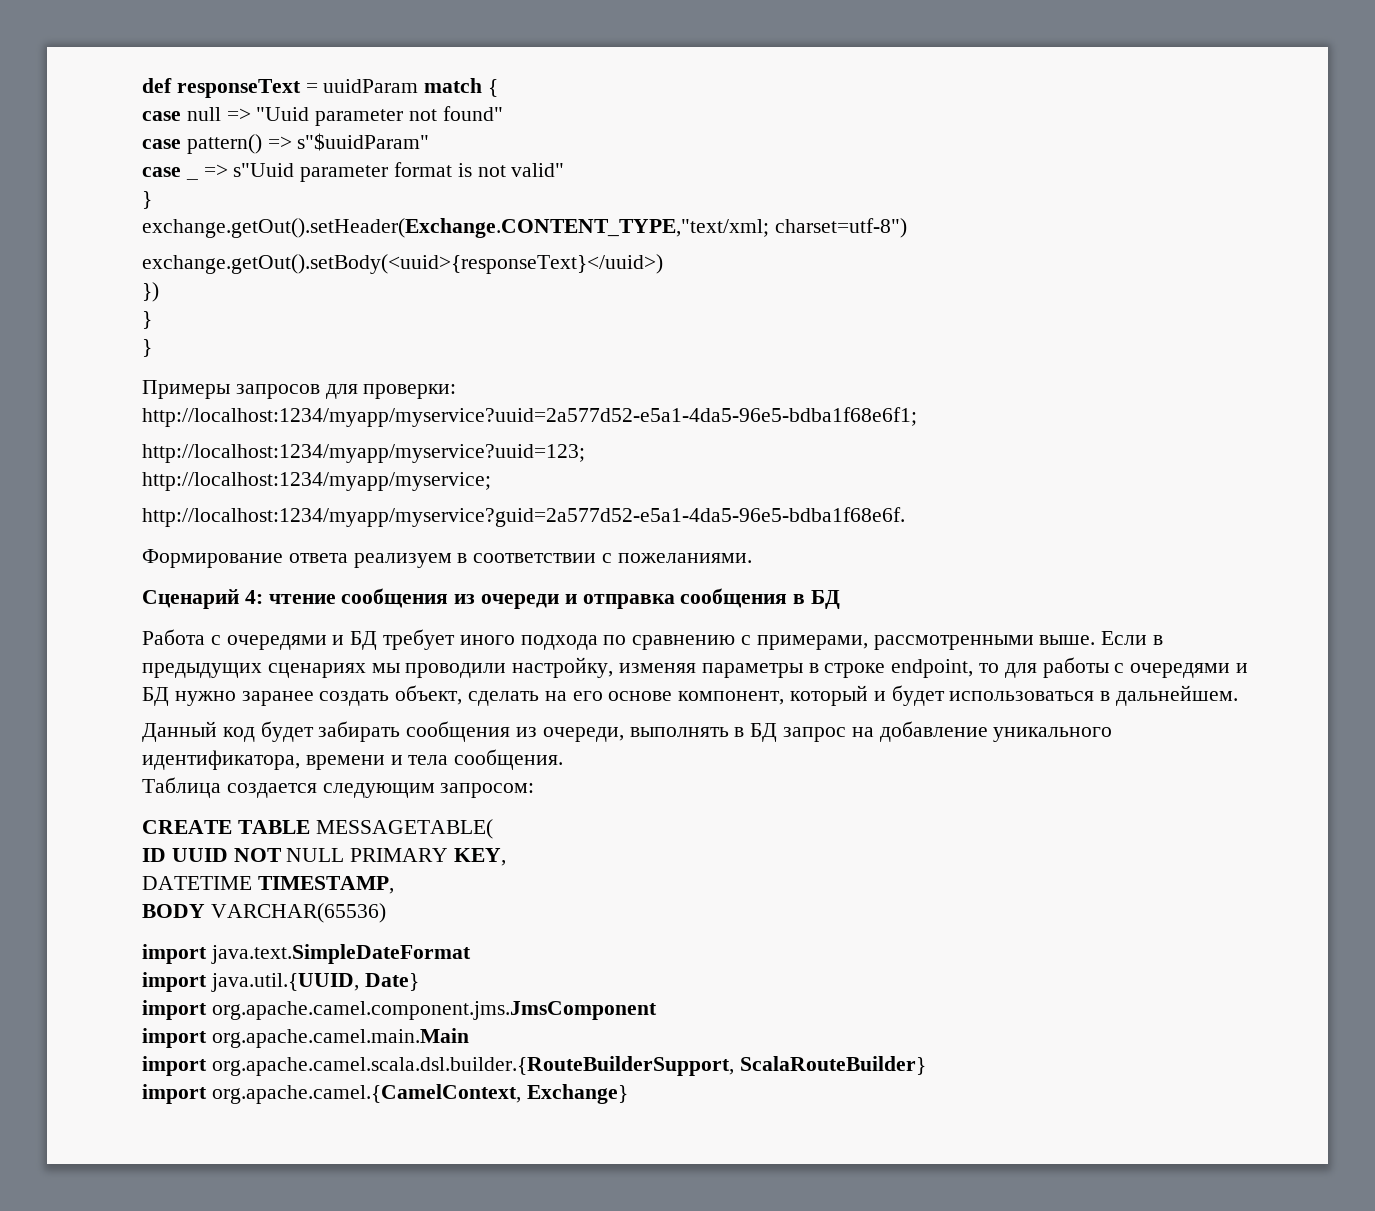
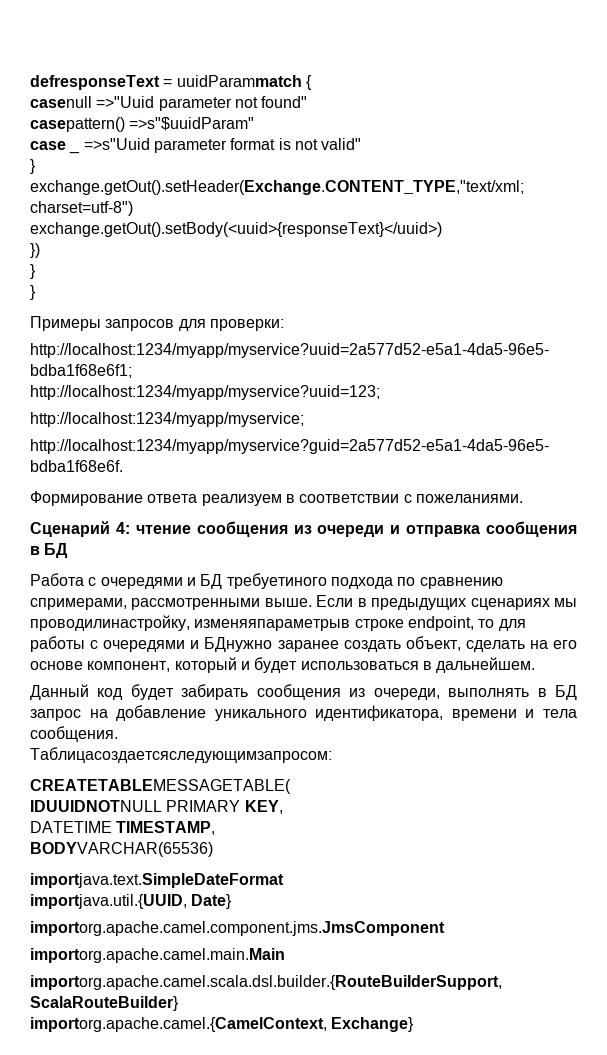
- def responseText = uuidParam match {
- case null => "Uuid parameter not found"
+ defresponseText = uuidParammatch {
+ casenull =>"Uuid parameter not found"
- case pattern() => s"$uuidParam"
+ casepattern() =>s"$uuidParam"
- case _ => s"Uuid parameter format is not valid"
+ case _ =>s"Uuid parameter format is not valid"
- Работа с очередями и БД требует иного подхода по сравнению с примерами, рассмотренными выше.
+ Работа с очередями и БД требуетиного подхода по сравнению спримерами, рассмотренными выше.
- Если в предыдущих сценариях мы проводили настройку, изменяя параметры в строке endpoint, то для работы с очередями и БД нужно заранее создать объект, сделать на его основе компонент, который и будет использоваться в дальнейшем.
+ Если в предыдущих сценариях мы проводилинастройку, изменяяпараметрыв строке endpoint, то для работы с очередями и БДнужно заранее создать объект, сделать на его основе компонент, который и будет использоваться в дальнейшем.
- Таблица создается следующим запросом:
- CREATE TABLE MESSAGETABLE(
- ID UUID NOT NULL PRIMARY KEY,
+ Таблицасоздаетсяследующимзапросом:
+ CREATETABLEMESSAGETABLE(
+ IDUUIDNOTNULL PRIMARY KEY,
  DATETIME TIMESTAMP,
- BODY VARCHAR(65536)
- import java.text.SimpleDateFormat
- import java.util.{UUID, Date}
- import org.apache.camel.component.jms.JmsComponent
- import org.apache.camel.main.Main
- import org.apache.camel.scala.dsl.builder.{RouteBuilderSupport, ScalaRouteBuilder}
+ BODYVARCHAR(65536)
+ importjava.text.SimpleDateFormat
+ importjava.util.{UUID, Date}
+ importorg.apache.camel.component.jms.JmsComponent
+ importorg.apache.camel.main.Main
+ importorg.apache.camel.scala.dsl.builder.{RouteBuilderSupport, ScalaRouteBuilder}
- import org.apache.camel.{CamelContext, Exchange}
+ importorg.apache.camel.{CamelContext, Exchange}

